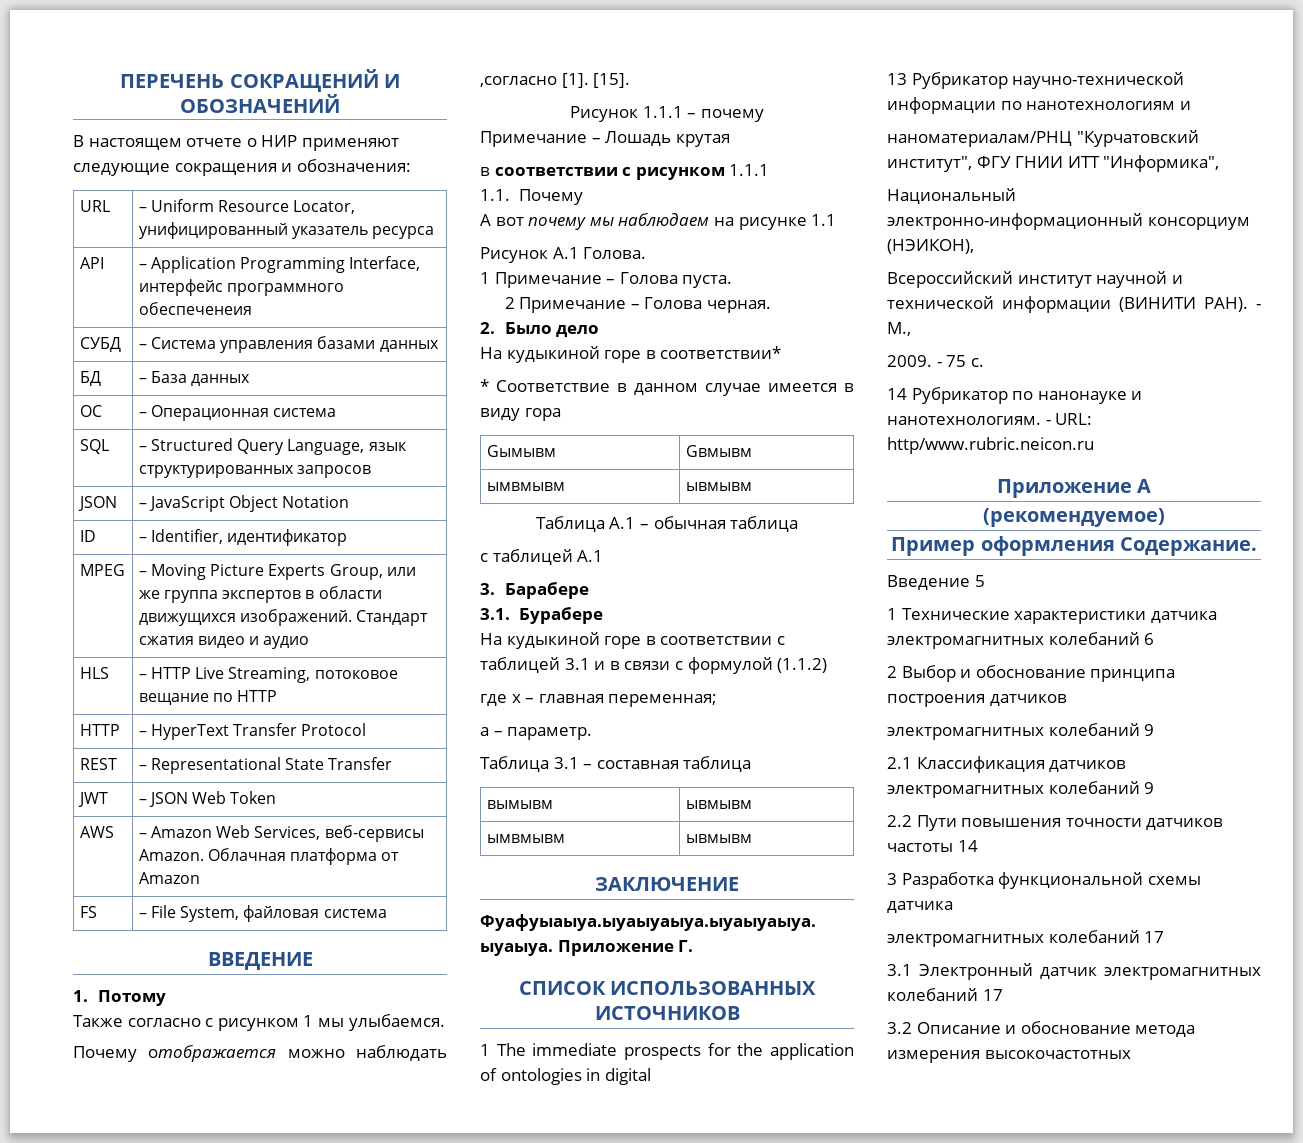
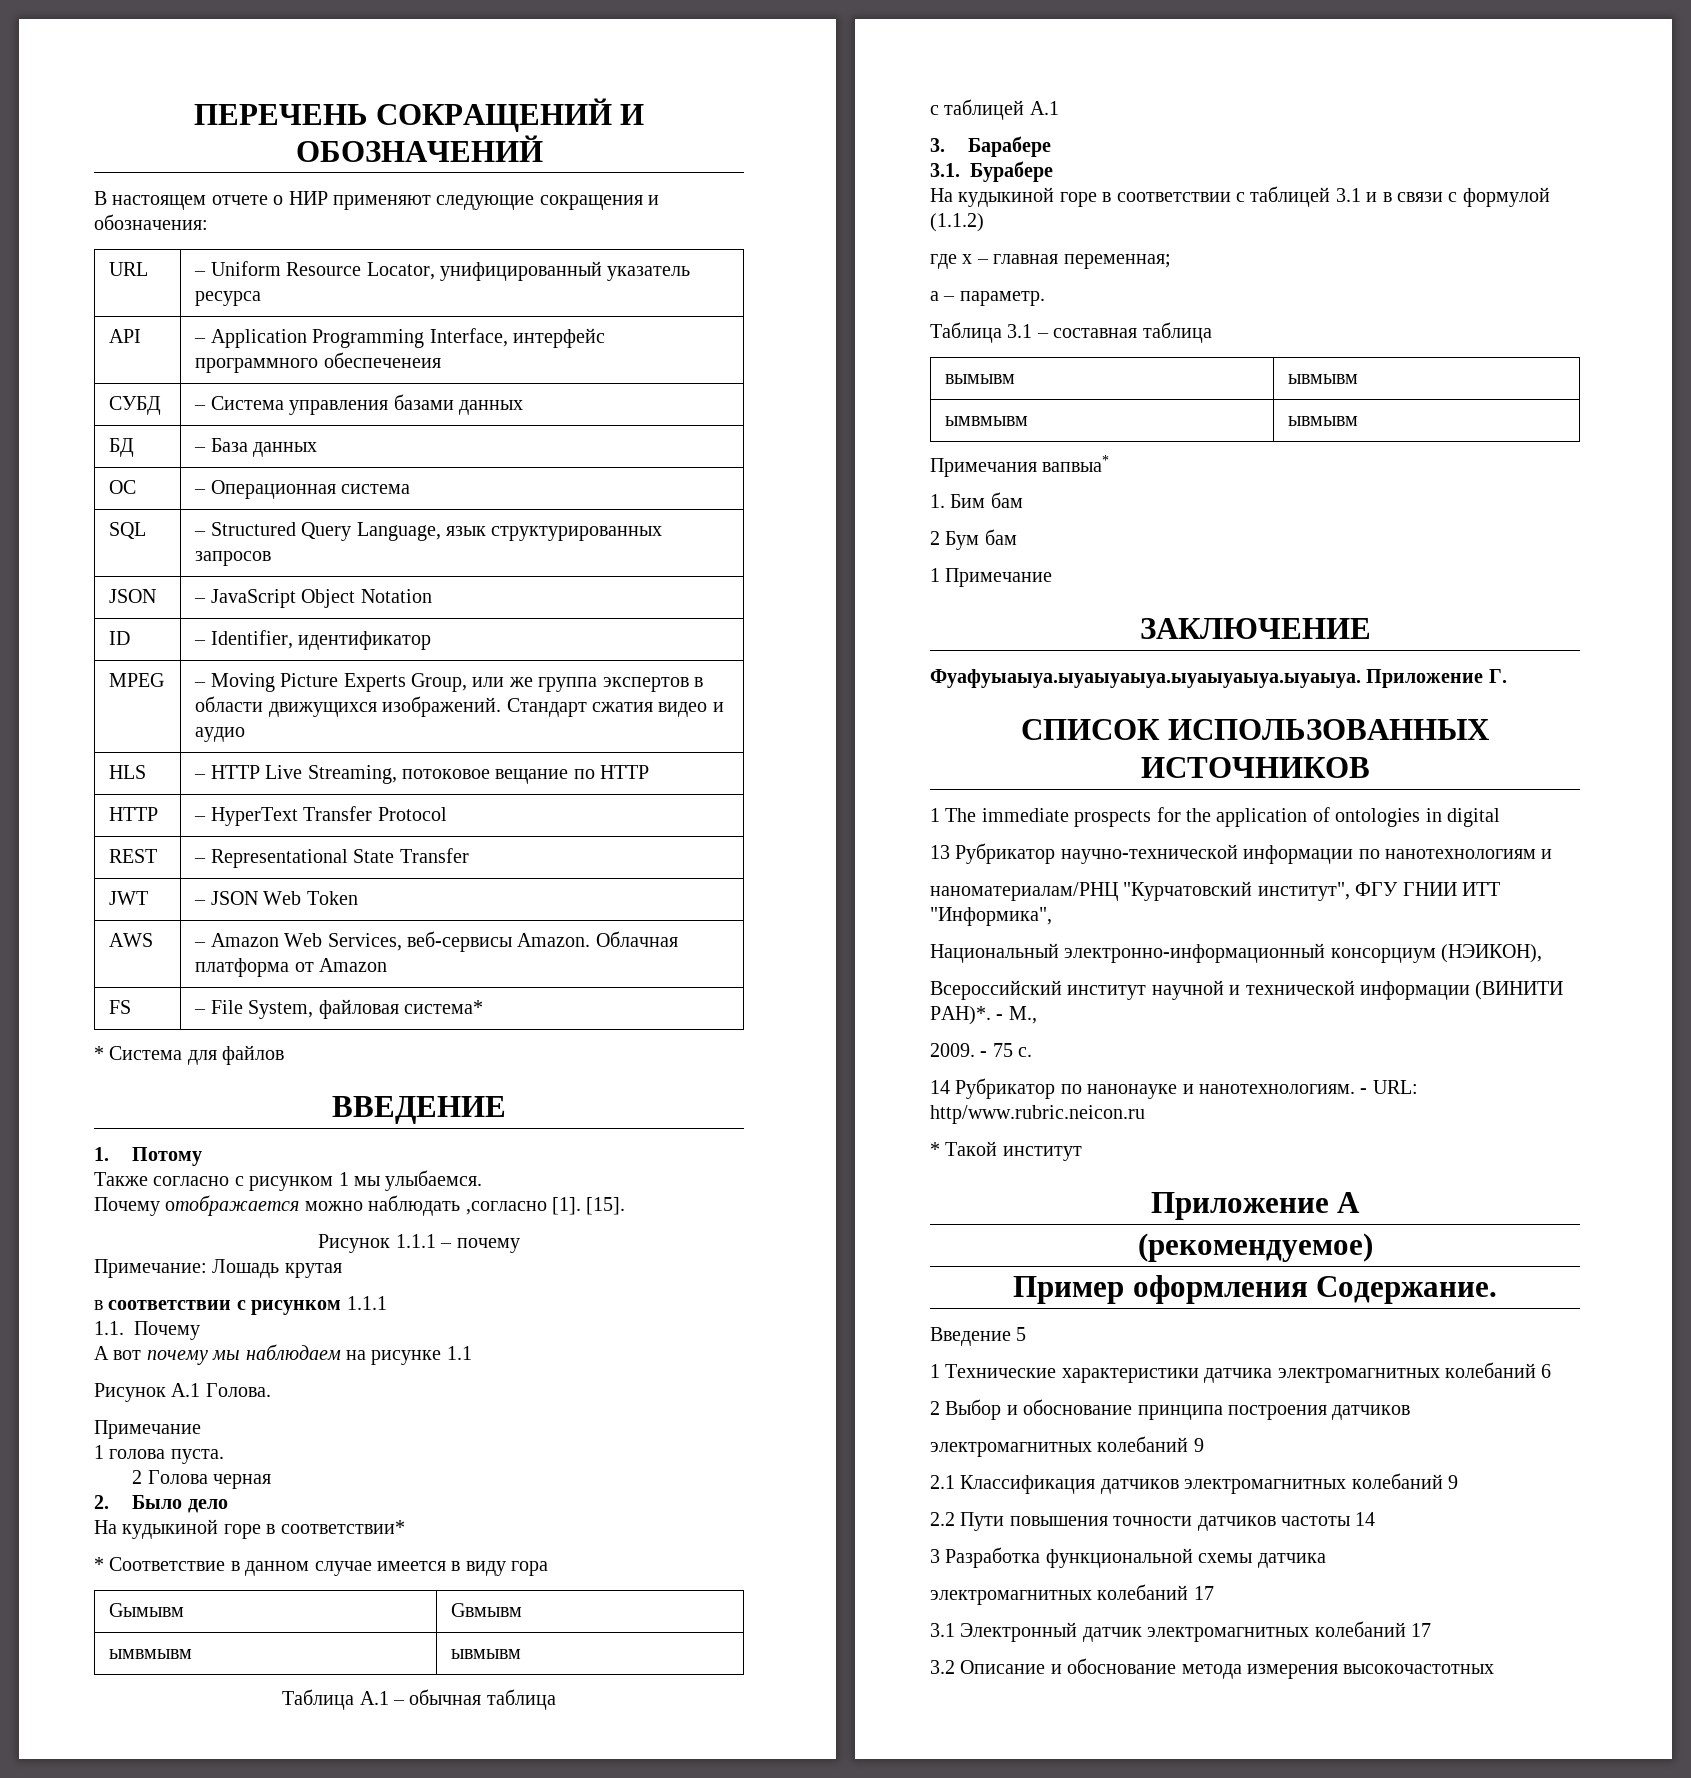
- FS | – File System, файловая система
+ FS | – File System, файловая система*
+ * Система для файлов
- Примечание – Лошадь крутая
+ Примечание: Лошадь крутая
  Рисунок А.1 Голова.
- 1 Примечание – Голова пуста.
+ Примечание
+ 1 голова пуста.
- 2 Примечание – Голова черная.
+ 2 Голова черная
+ Примечания вапвыа*
+ 1. Бим бам
+ 2 Бум бам
+ 1 Примечание
- Всероссийский институт научной и технической информации (ВИНИТИ РАН).
+ Всероссийский институт научной и технической информации (ВИНИТИ РАН)*.
+ * Такой институт

